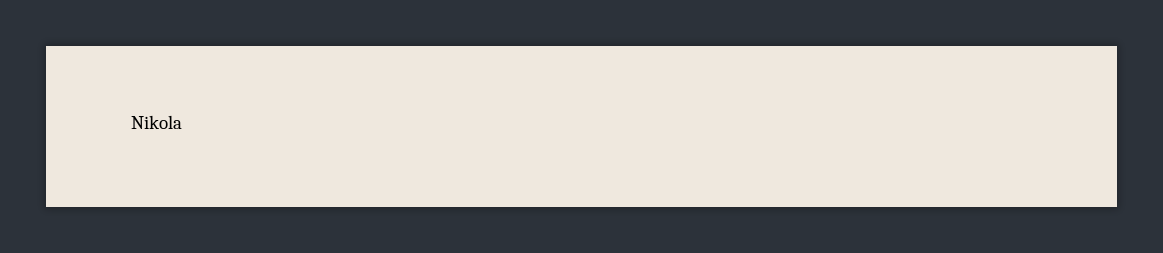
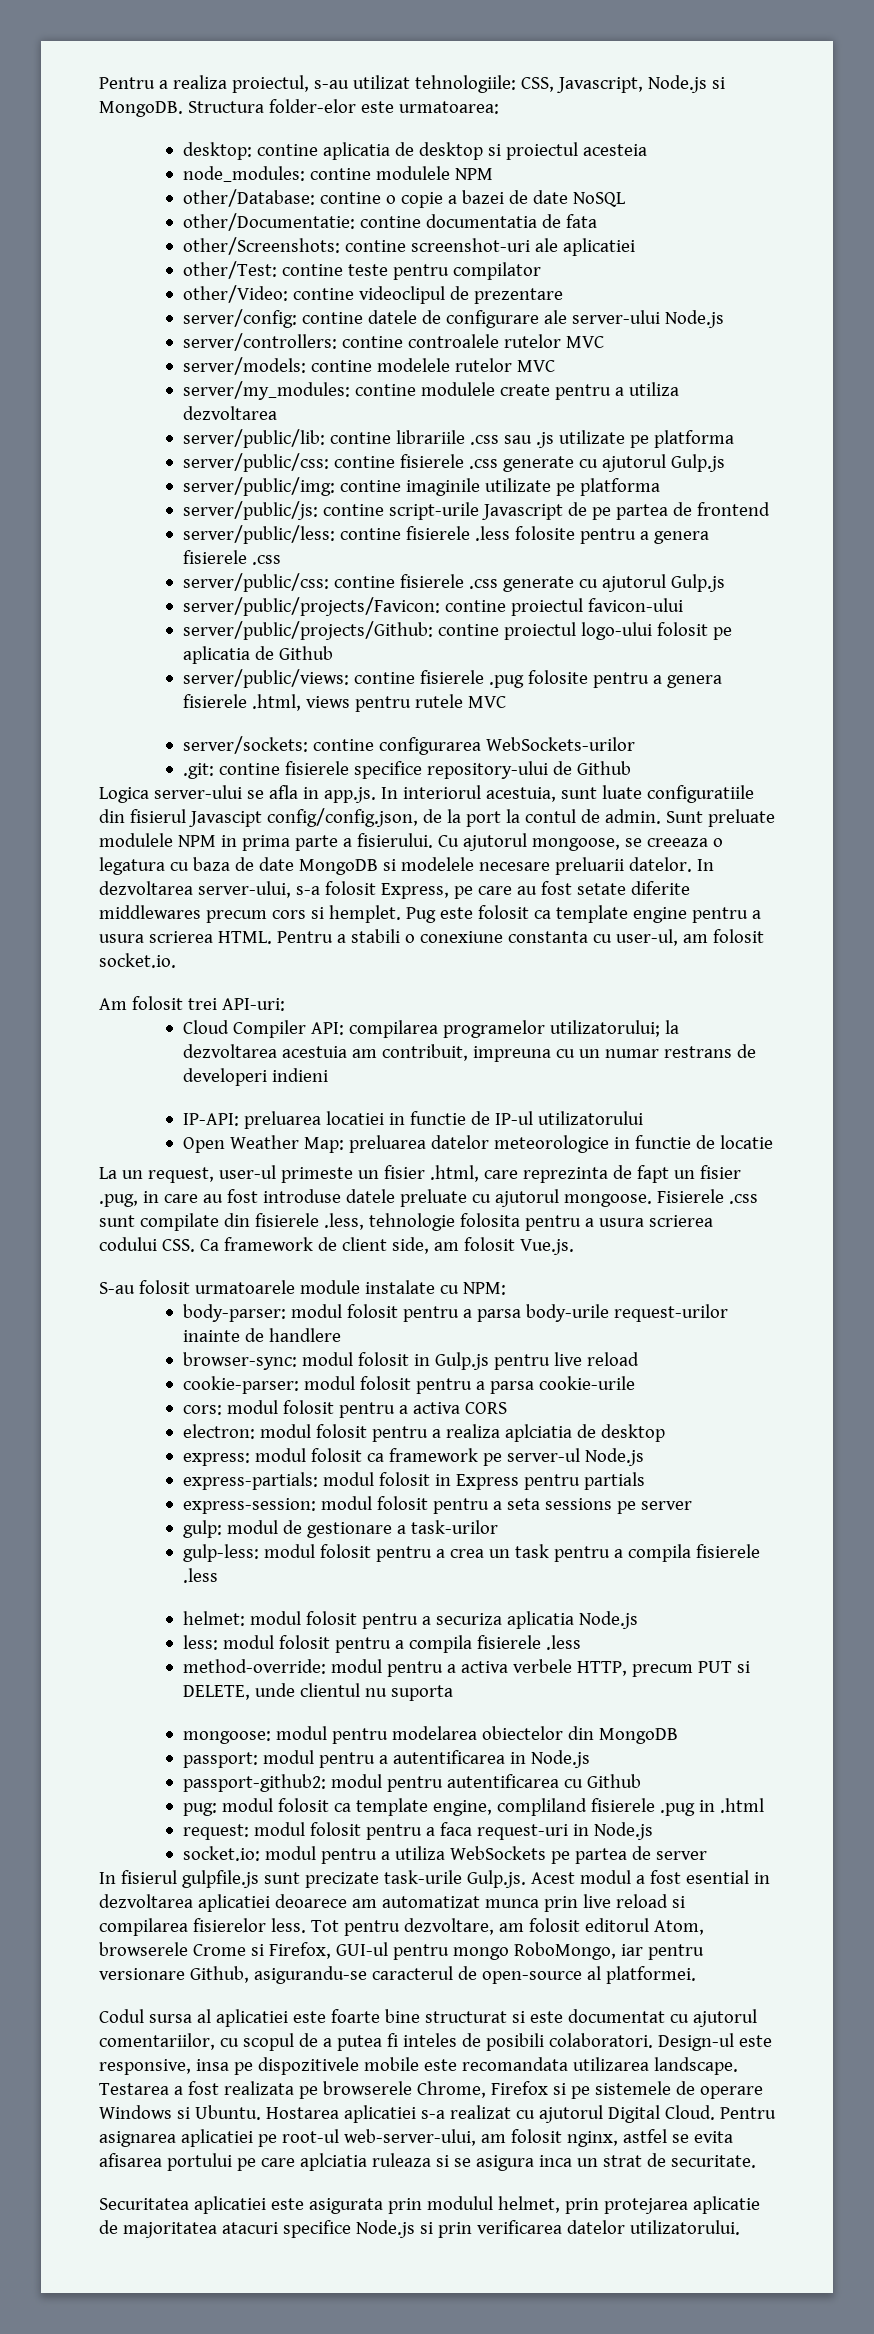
- Nikola
+ Pentru a realiza proiectul, s-au utilizat tehnologiile: CSS, Javascript, Node.js si MongoDB. Structura folder-elor este urmatoarea:
+ desktop: contine aplicatia de desktop si proiectul acesteia
+ node_modules: contine modulele NPM
+ other/Database: contine o copie a bazei de date NoSQL
+ other/Documentatie: contine documentatia de fata
+ other/Screenshots: contine screenshot-uri ale aplicatiei
+ other/Test: contine teste pentru compilator
+ other/Video: contine videoclipul de prezentare
+ server/config: contine datele de configurare ale server-ului Node.js
+ server/controllers: contine controalele rutelor MVC
+ server/models: contine modelele rutelor MVC
+ server/my_modules: contine modulele create pentru a utiliza dezvoltarea
+ server/public/lib: contine librariile .css sau .js utilizate pe platforma
+ server/public/css: contine fisierele .css generate cu ajutorul Gulp.js
+ server/public/img: contine imaginile utilizate pe platforma
+ server/public/js: contine script-urile Javascript de pe partea de frontend
+ server/public/less: contine fisierele .less folosite pentru a genera fisierele .css
+ server/public/css: contine fisierele .css generate cu ajutorul Gulp.js
+ server/public/projects/Favicon: contine proiectul favicon-ului
+ server/public/projects/Github: contine proiectul logo-ului folosit pe aplicatia de Github
+ server/public/views: contine fisierele .pug folosite pentru a genera fisierele .html, views pentru rutele MVC
+ server/sockets: contine configurarea WebSockets-urilor
+ .git: contine fisierele specifice repository-ului de Github
+ Logica server-ului se afla in app.js. In interiorul acestuia, sunt luate configuratiile din fisierul Javascipt config/config.json, de la port la contul de admin. Sunt preluate modulele NPM in prima parte a fisierului. Cu ajutorul mongoose, se creeaza o legatura cu baza de date MongoDB si modelele necesare preluarii datelor. In dezvoltarea server-ului, s-a folosit Express, pe care au fost setate diferite middlewares precum cors si hemplet. Pug este folosit ca template engine pentru a usura scrierea HTML. Pentru a stabili o conexiune constanta cu user-ul, am folosit socket.io.
+ Am folosit trei API-uri:
+ Cloud Compiler API: compilarea programelor utilizatorului; la dezvoltarea acestuia am contribuit, impreuna cu un numar restrans de developeri indieni
+ IP-API: preluarea locatiei in functie de IP-ul utilizatorului
+ Open Weather Map: preluarea datelor meteorologice in functie de locatie
+ La un request, user-ul primeste un fisier .html, care reprezinta de fapt un fisier .pug, in care au fost introduse datele preluate cu ajutorul mongoose. Fisierele .css sunt compilate din fisierele .less, tehnologie folosita pentru a usura scrierea codului CSS. Ca framework de client side, am folosit Vue.js.
+ S-au folosit urmatoarele module instalate cu NPM:
+ body-parser: modul folosit pentru a parsa body-urile request-urilor inainte de handlere
+ browser-sync: modul folosit in Gulp.js pentru live reload
+ cookie-parser: modul folosit pentru a parsa cookie-urile
+ cors: modul folosit pentru a activa CORS
+ electron: modul folosit pentru a realiza aplciatia de desktop
+ express: modul folosit ca framework pe server-ul Node.js
+ express-partials: modul folosit in Express pentru partials
+ express-session: modul folosit pentru a seta sessions pe server
+ gulp: modul de gestionare a task-urilor
+ gulp-less: modul folosit pentru a crea un task pentru a compila fisierele .less
+ helmet: modul folosit pentru a securiza aplicatia Node.js
+ less: modul folosit pentru a compila fisierele .less
+ method-override: modul pentru a activa verbele HTTP, precum PUT si DELETE, unde clientul nu suporta
+ mongoose: modul pentru modelarea obiectelor din MongoDB
+ passport: modul pentru a autentificarea in Node.js
+ passport-github2: modul pentru autentificarea cu Github
+ pug: modul folosit ca template engine, compliland fisierele .pug in .html
+ request: modul folosit pentru a faca request-uri in Node.js
+ socket.io: modul pentru a utiliza WebSockets pe partea de server
+ In fisierul gulpfile.js sunt precizate task-urile Gulp.js. Acest modul a fost esential in dezvoltarea aplicatiei deoarece am automatizat munca prin live reload si compilarea fisierelor less. Tot pentru dezvoltare, am folosit editorul Atom, browserele Crome si Firefox, GUI-ul pentru mongo RoboMongo, iar pentru versionare Github, asigurandu-se caracterul de open-source al platformei.
+ Codul sursa al aplicatiei este foarte bine structurat si este documentat cu ajutorul comentariilor, cu scopul de a putea fi inteles de posibili colaboratori. Design-ul este responsive, insa pe dispozitivele mobile este recomandata utilizarea landscape. Testarea a fost realizata pe browserele Chrome, Firefox si pe sistemele de operare Windows si Ubuntu. Hostarea aplicatiei s-a realizat cu ajutorul Digital Cloud. Pentru asignarea aplicatiei pe root-ul web-server-ului, am folosit nginx, astfel se evita afisarea portului pe care aplciatia ruleaza si se asigura inca un strat de securitate.
+ Securitatea aplicatiei este asigurata prin modulul helmet, prin protejarea aplicatie de majoritatea atacuri specifice Node.js si prin verificarea datelor utilizatorului.

